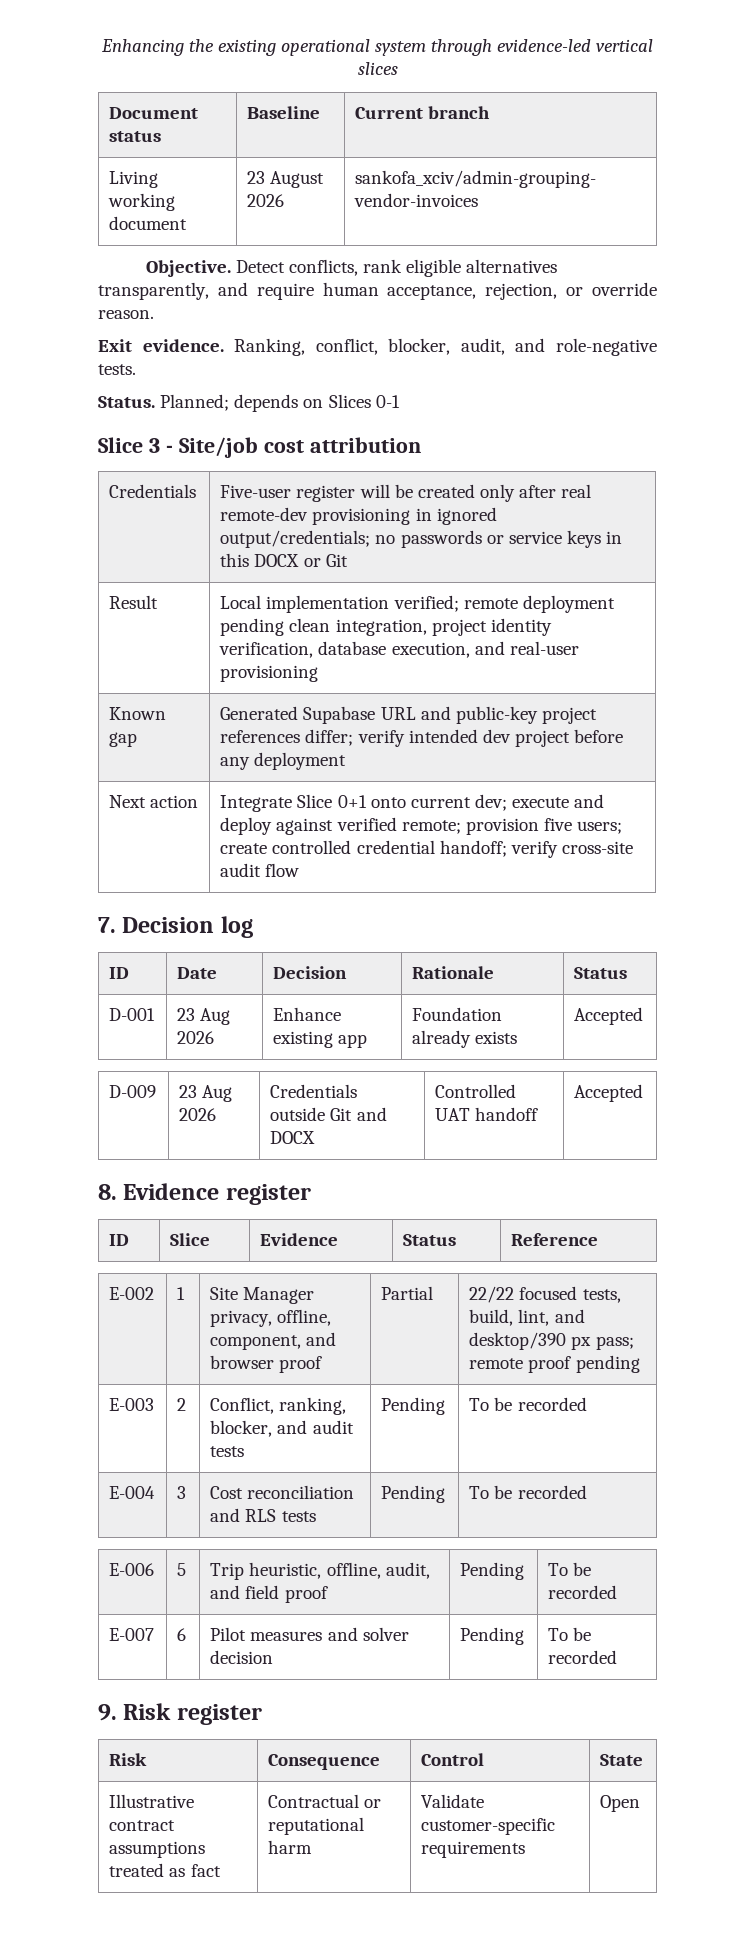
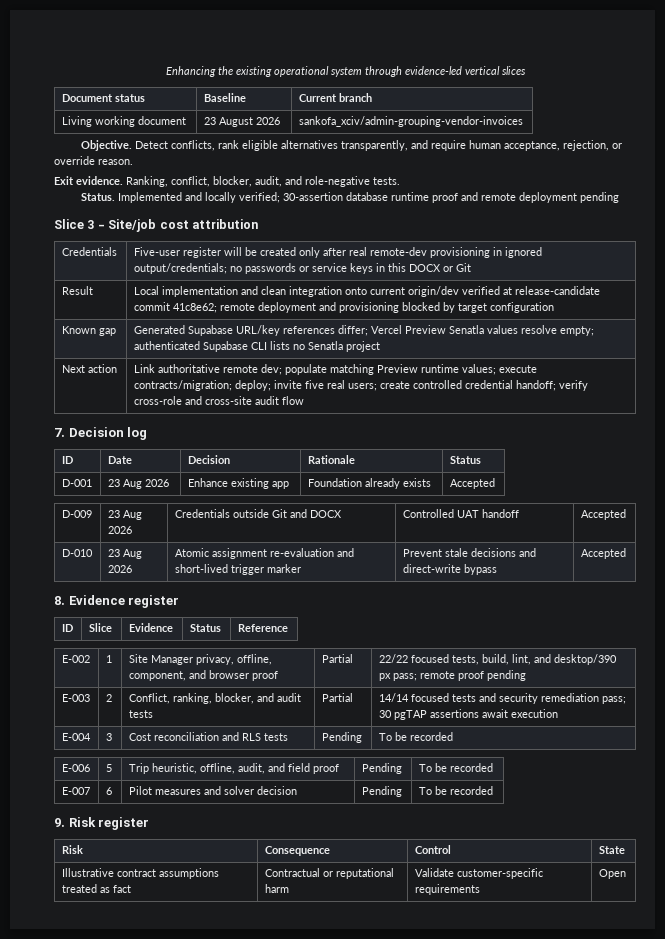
- Planned; depends on Slices 0-1
+ Implemented and locally verified; 30-assertion database runtime proof and remote deployment pending
- Result | Local implementation verified; remote deployment pending clean integration, project identity verification, database execution, and real-user provisioning
- Known gap | Generated Supabase URL and public-key project references differ; verify intended dev project before any deployment
- Next action | Integrate Slice 0+1 onto current dev; execute and deploy against verified remote; provision five users; create controlled credential handoff; verify cross-site audit flow
+ Result | Local implementation and clean integration onto current origin/dev verified at release-candidate commit 41c8e62; remote deployment and provisioning blocked by target configuration
+ Known gap | Generated Supabase URL/key references differ; Vercel Preview Senatla values resolve empty; authenticated Supabase CLI lists no Senatla project
+ Next action | Link authoritative remote dev; populate matching Preview runtime values; execute contracts/migration; deploy; invite five real users; create controlled credential handoff; verify cross-role and cross-site audit flow
+ D-010 | 23 Aug 2026 | Atomic assignment re-evaluation and short-lived trigger marker | Prevent stale decisions and direct-write bypass | Accepted
- E-003 | 2 | Conflict, ranking, blocker, and audit tests | Pending | To be recorded
+ E-003 | 2 | Conflict, ranking, blocker, and audit tests | Partial | 14/14 focused tests and security remediation pass; 30 pgTAP assertions await execution

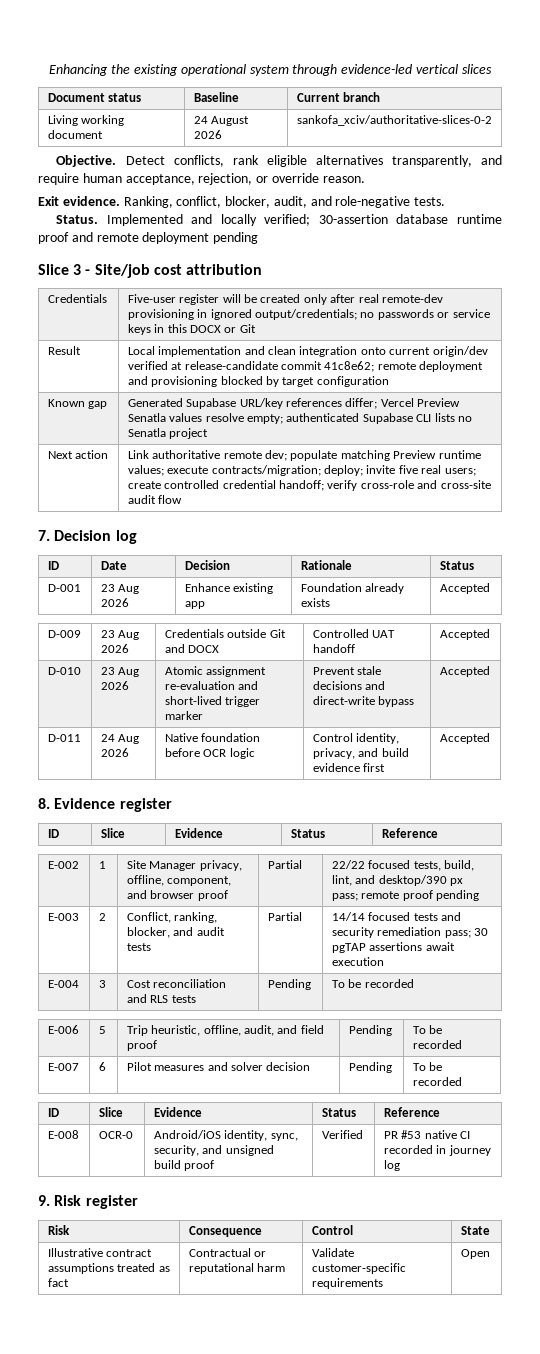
- Living working document | 23 August 2026 | sankofa_xciv/admin-grouping-vendor-invoices
+ Living working document | 24 August 2026 | sankofa_xciv/authoritative-slices-0-2
+ D-011 | 24 Aug 2026 | Native foundation before OCR logic | Control identity, privacy, and build evidence first | Accepted
  E-007 | 6 | Pilot measures and solver decision | Pending | To be recorded
+ ID | Slice | Evidence | Status | Reference
+ E-008 | OCR-0 | Android/iOS identity, sync, security, and unsigned build proof | Verified | PR #53 native CI recorded in journey log

